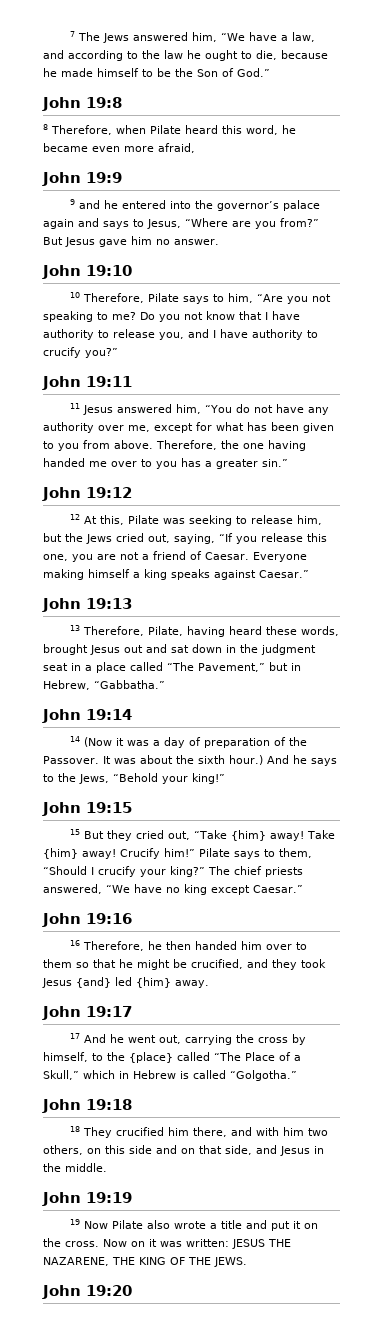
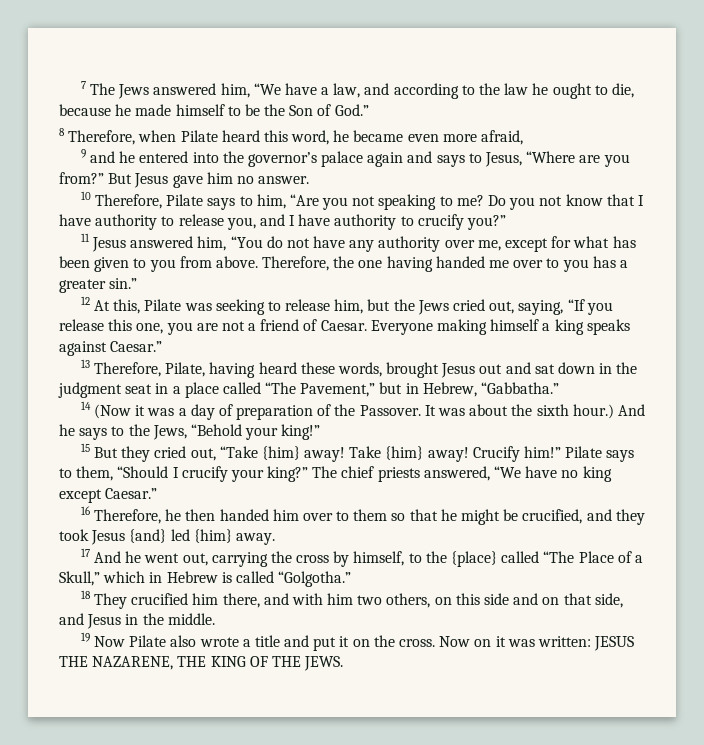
- John 19:8
- John 19:9
- John 19:10
- John 19:11
- John 19:12
- John 19:13
- John 19:14
- John 19:15
- John 19:16
- John 19:17
- John 19:18
- John 19:19
- John 19:20

